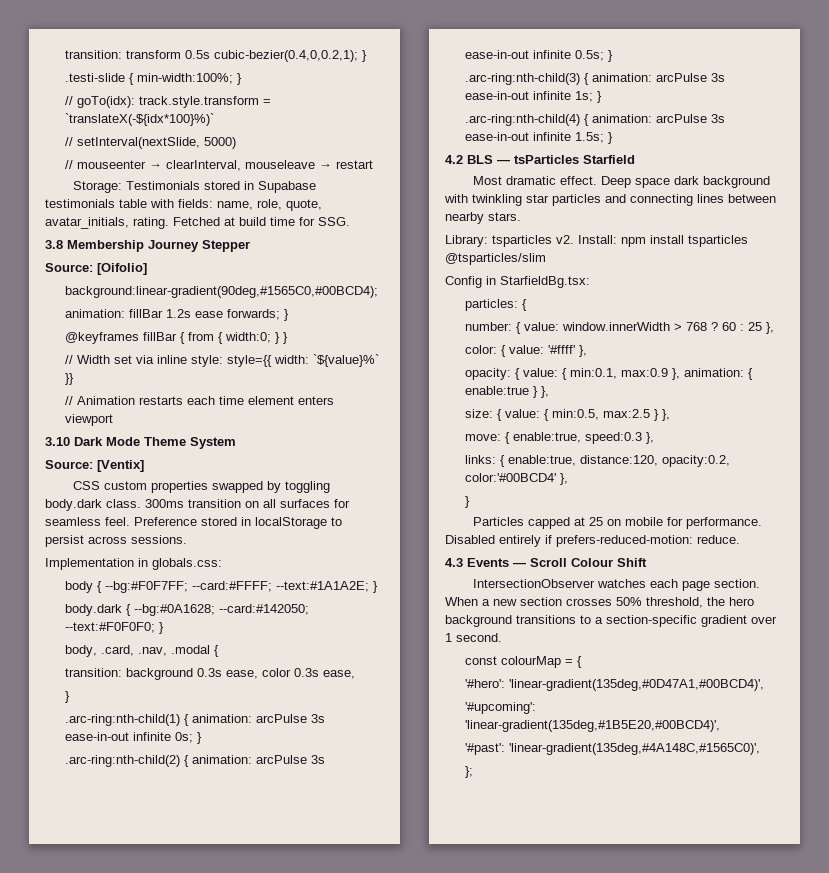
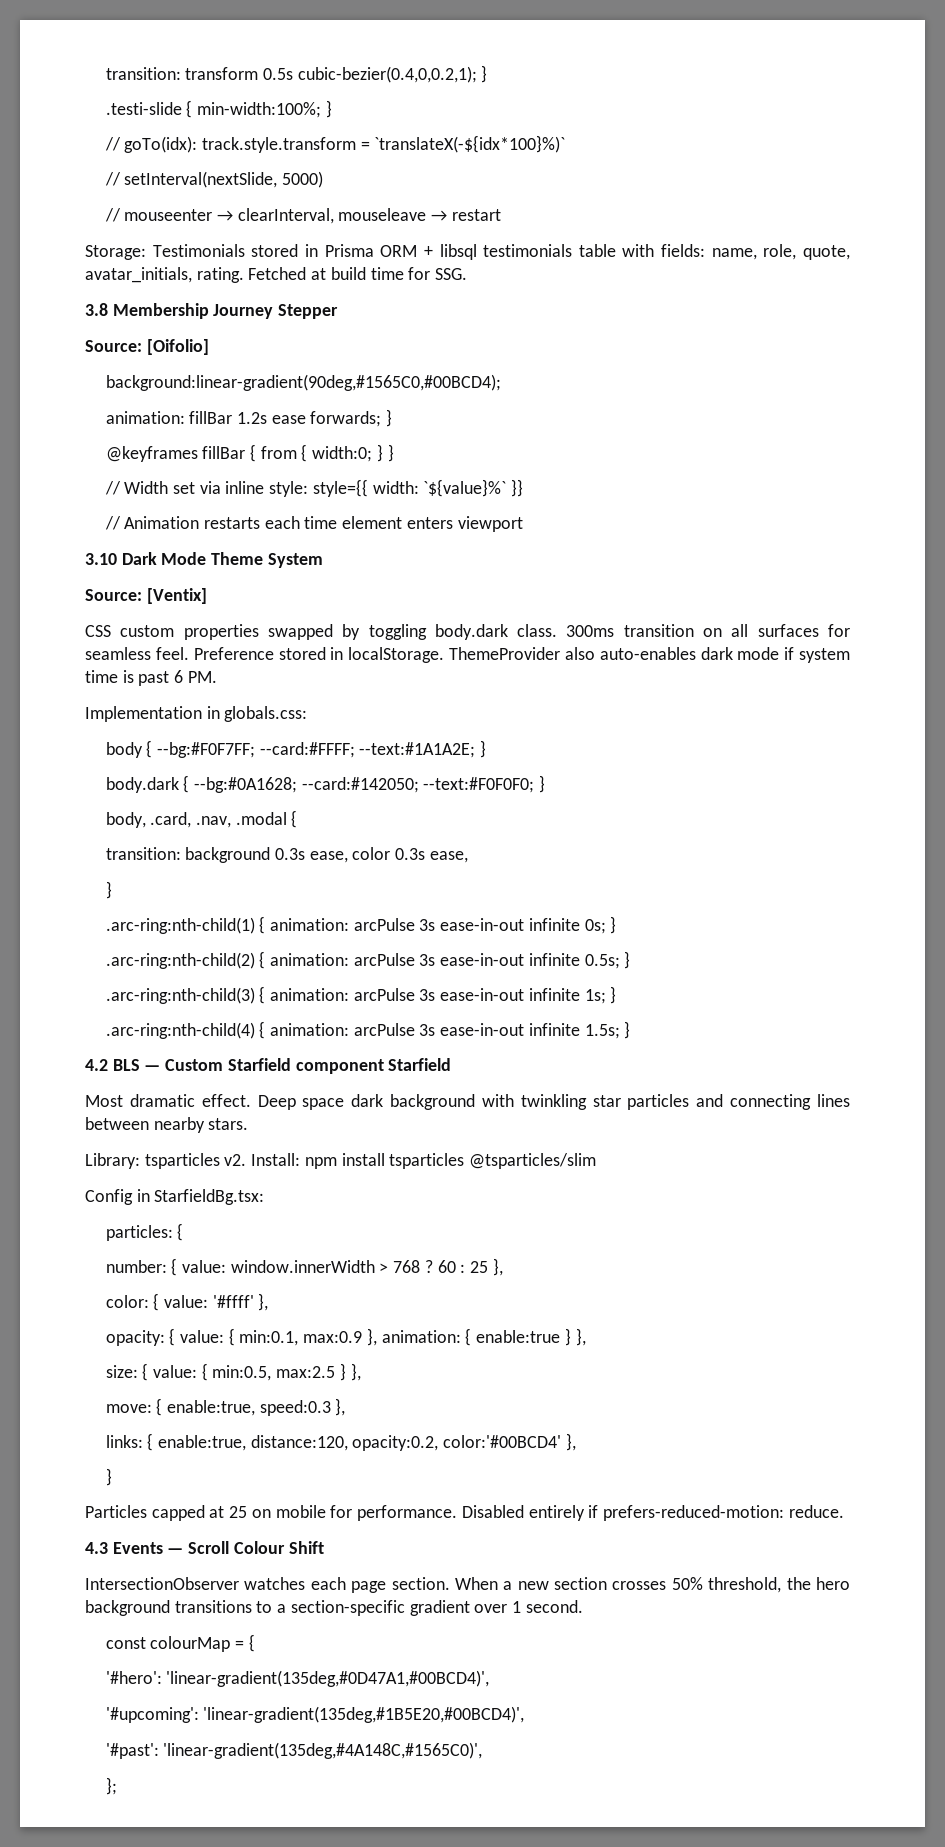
- Storage: Testimonials stored in Supabase testimonials table with fields: name, role, quote, avatar_initials, rating.
+ Storage: Testimonials stored in Prisma ORM + libsql testimonials table with fields: name, role, quote, avatar_initials, rating.
- Preference stored in localStorage to persist across sessions.
+ Preference stored in localStorage. ThemeProvider also auto-enables dark mode if system time is past 6 PM.
- 4.2 BLS — tsParticles Starfield
+ 4.2 BLS — Custom Starfield component Starfield

